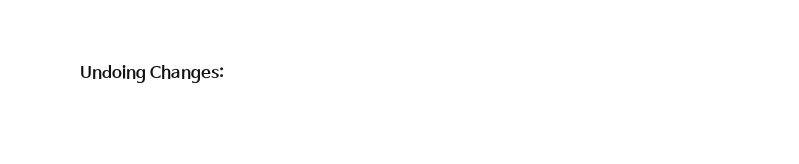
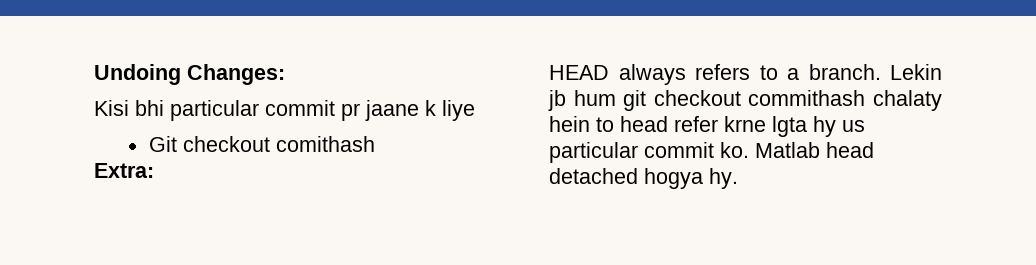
+ Kisi bhi particular commit pr jaane k liye
+ Git checkout comithash
+ Extra:
+ HEAD always refers to a branch. Lekin jb hum git checkout commithash chalaty hein to head refer krne lgta hy us particular commit ko. Matlab head detached hogya hy.

